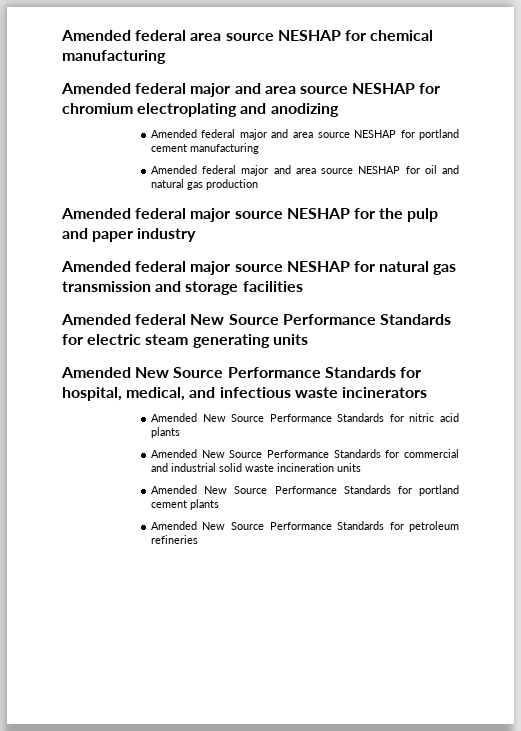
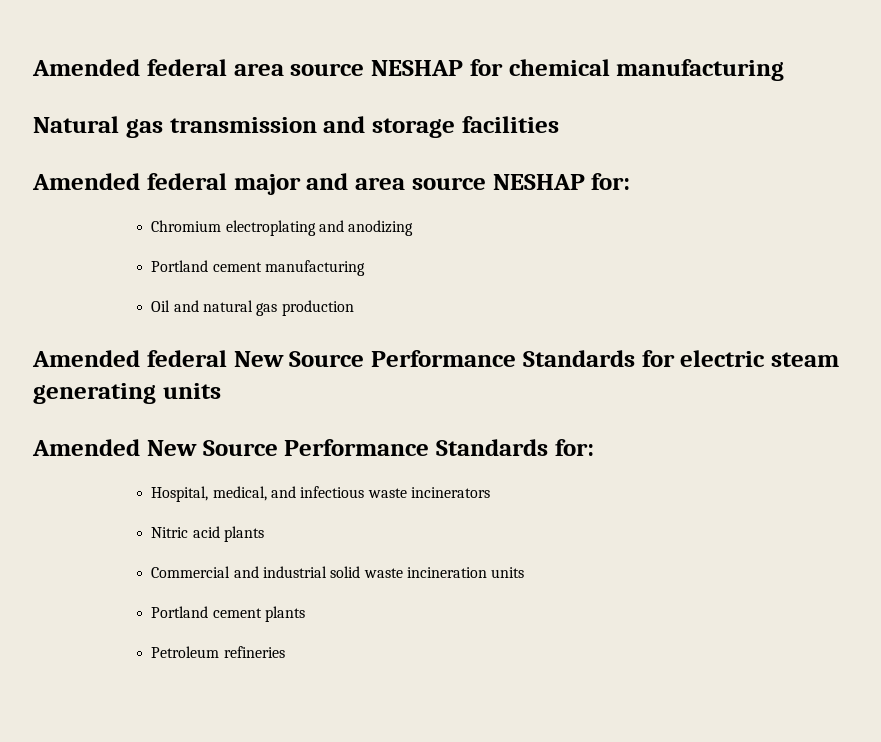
- Amended federal major and area source NESHAP for chromium electroplating and anodizing
- Amended federal major and area source NESHAP for portland cement manufacturing
- Amended federal major and area source NESHAP for oil and natural gas production
- Amended federal major source NESHAP for the pulp and paper industry
- Amended federal major source NESHAP for natural gas transmission and storage facilities
+ Natural gas transmission and storage facilities
+ Amended federal major and area source NESHAP for:
+ Chromium electroplating and anodizing
+ Portland cement manufacturing
+ Oil and natural gas production
- Amended New Source Performance Standards for hospital, medical, and infectious waste incinerators
+ Amended New Source Performance Standards for:
+ Hospital, medical, and infectious waste incinerators
- Amended New Source Performance Standards for nitric acid plants
- Amended New Source Performance Standards for commercial and industrial solid waste incineration units
+ Nitric acid plants
+ Commercial and industrial solid waste incineration units
- Amended New Source Performance Standards for portland cement plants
- Amended New Source Performance Standards for petroleum refineries
+ Portland cement plants
+ Petroleum refineries

